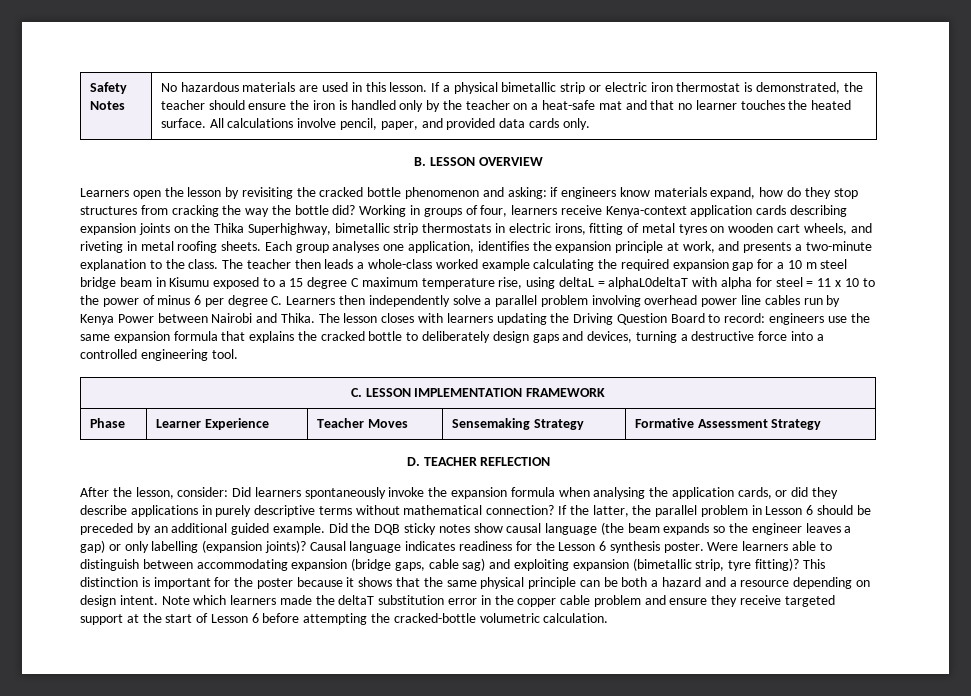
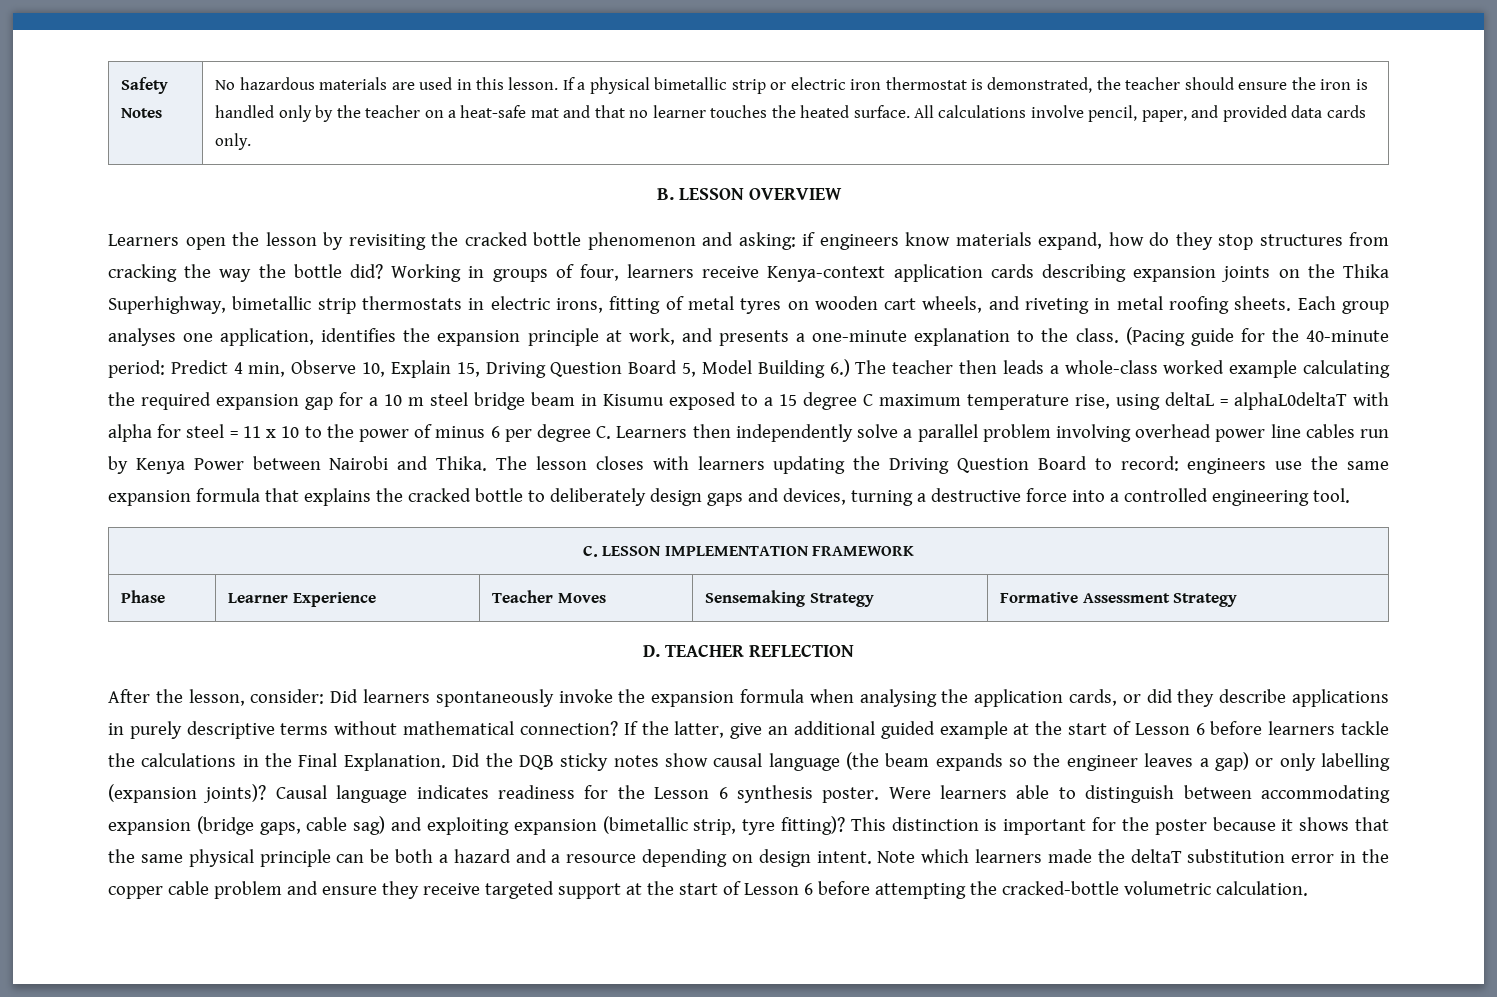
- Each group analyses one application, identifies the expansion principle at work, and presents a two-minute explanation to the class.
+ Each group analyses one application, identifies the expansion principle at work, and presents a one-minute explanation to the class.
- The teacher then leads a whole-class worked example calculating the required expansion gap for a 10 m steel bridge beam in Kisumu exposed to a 15 degree C maximum temperature rise, using deltaL = alphaL0deltaT with alpha for steel = 11 x 10 to the power of minus 6 per degree C. Learners then independently solve a parallel problem involving overhead power line cables run by Kenya Power between Nairobi and Thika.
+ (Pacing guide for the 40-minute period: Predict 4 min, Observe 10, Explain 15, Driving Question Board 5, Model Building 6.) The teacher then leads a whole-class worked example calculating the required expansion gap for a 10 m steel bridge beam in Kisumu exposed to a 15 degree C maximum temperature rise, using deltaL = alphaL0deltaT with alpha for steel = 11 x 10 to the power of minus 6 per degree C. Learners then independently solve a parallel problem involving overhead power line cables run by Kenya Power between Nairobi and Thika.
- If the latter, the parallel problem in Lesson 6 should be preceded by an additional guided example.
+ If the latter, give an additional guided example at the start of Lesson 6 before learners tackle the calculations in the Final Explanation.

